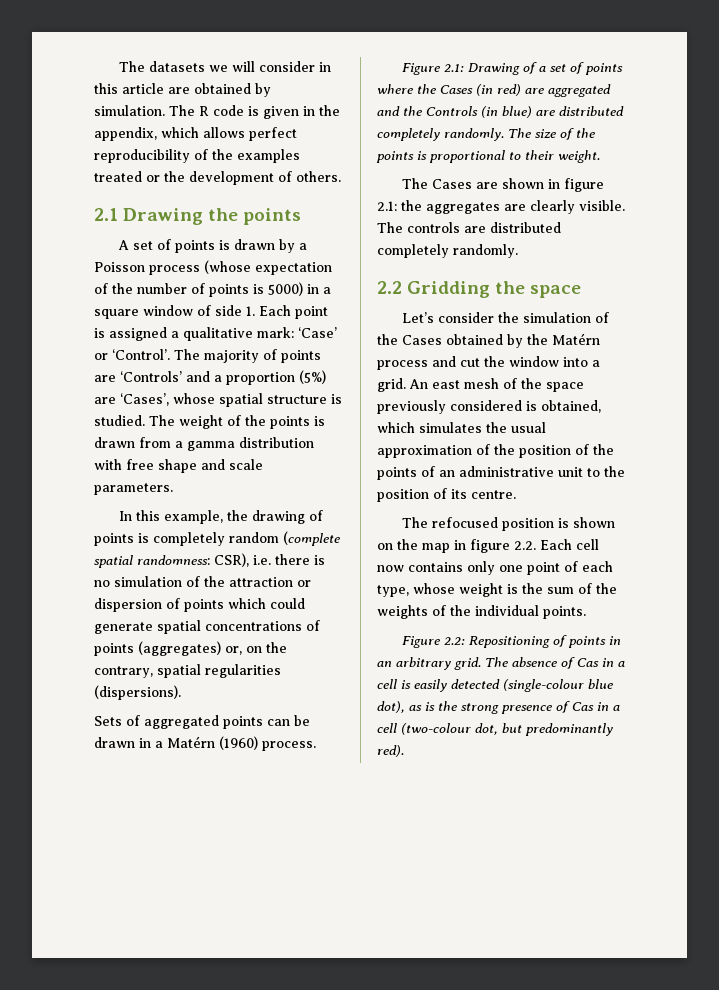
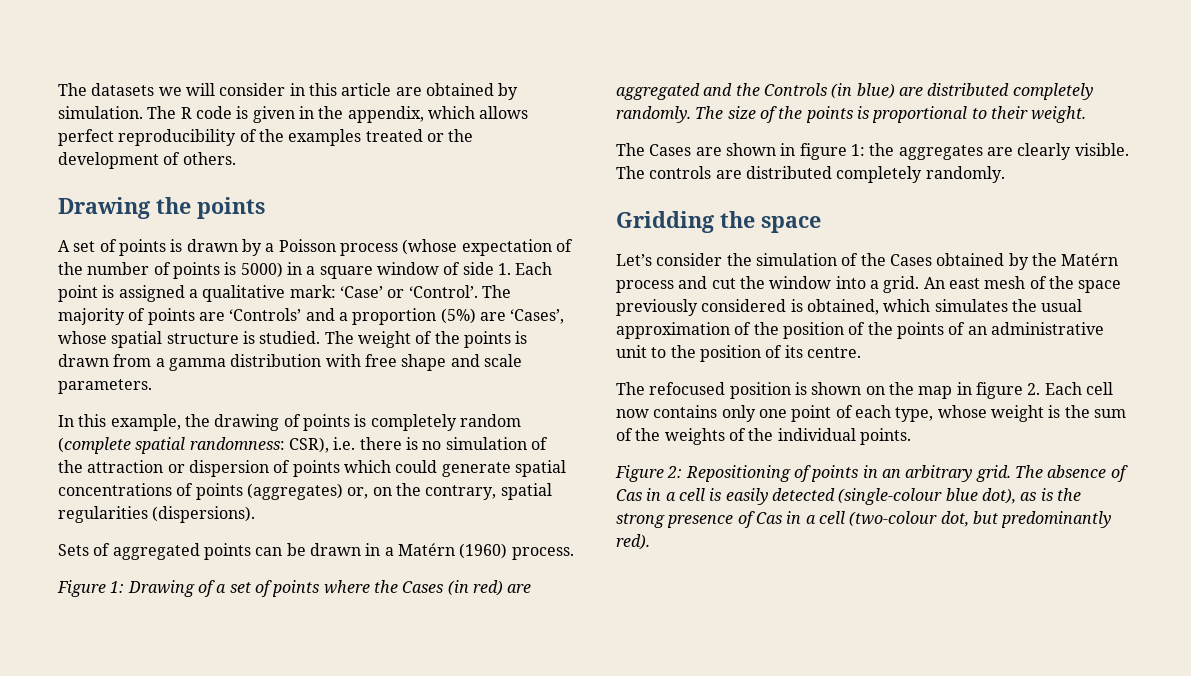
- 2.1 Drawing the points
+ Drawing the points
- Figure 2.1: Drawing of a set of points where the Cases (in red) are aggregated and the Controls (in blue) are distributed completely randomly.
+ Figure 1: Drawing of a set of points where the Cases (in red) are aggregated and the Controls (in blue) are distributed completely randomly.
- The Cases are shown in figure 2.1: the aggregates are clearly visible.
+ The Cases are shown in figure 1: the aggregates are clearly visible.
- 2.2 Gridding the space
+ Gridding the space
- The refocused position is shown on the map in figure 2.2. Each cell now contains only one point of each type, whose weight is the sum of the weights of the individual points.
+ The refocused position is shown on the map in figure 2. Each cell now contains only one point of each type, whose weight is the sum of the weights of the individual points.
- Figure 2.2: Repositioning of points in an arbitrary grid.
+ Figure 2: Repositioning of points in an arbitrary grid.

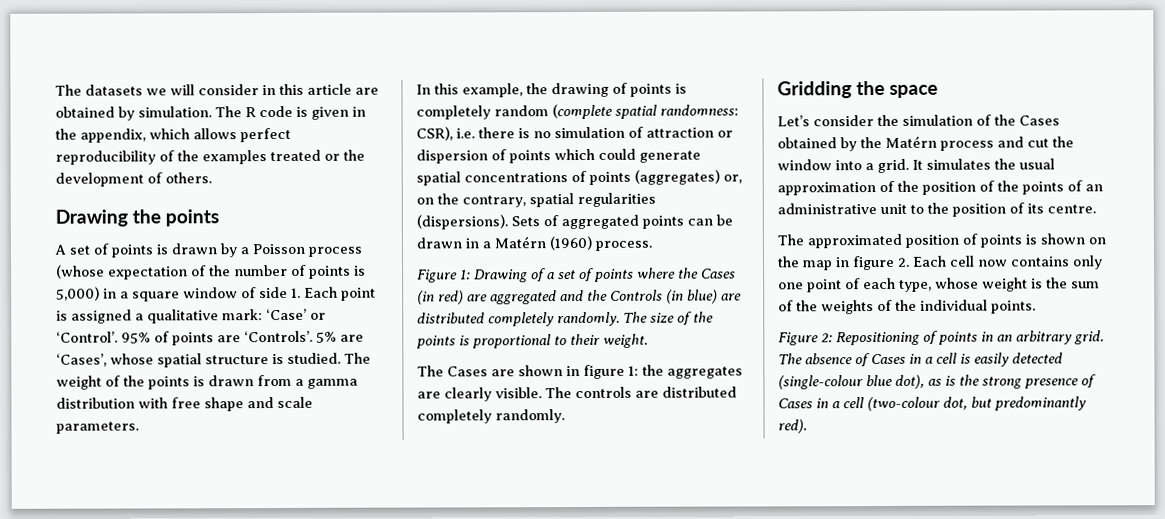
- A set of points is drawn by a Poisson process (whose expectation of the number of points is 5000) in a square window of side 1. Each point is assigned a qualitative mark: ‘Case’ or ‘Control’.
+ A set of points is drawn by a Poisson process (whose expectation of the number of points is 5,000) in a square window of side 1. Each point is assigned a qualitative mark: ‘Case’ or ‘Control’.
- The majority of points are ‘Controls’ and a proportion (5%) are ‘Cases’, whose spatial structure is studied.
+ 95% of points are ‘Controls’. 5% are ‘Cases’, whose spatial structure is studied.
- In this example, the drawing of points is completely random (complete spatial randomness: CSR), i.e. there is no simulation of the attraction or dispersion of points which could generate spatial concentrations of points (aggregates) or, on the contrary, spatial regularities (dispersions).
- Sets of aggregated points can be drawn in a Matérn (1960) process.
+ In this example, the drawing of points is completely random (complete spatial randomness: CSR), i.e. there is no simulation of attraction or dispersion of points which could generate spatial concentrations of points (aggregates) or, on the contrary, spatial regularities (dispersions). Sets of aggregated points can be drawn in a Matérn (1960) process.
- An east mesh of the space previously considered is obtained, which simulates the usual approximation of the position of the points of an administrative unit to the position of its centre.
+ It simulates the usual approximation of the position of the points of an administrative unit to the position of its centre.
- The refocused position is shown on the map in figure 2. Each cell now contains only one point of each type, whose weight is the sum of the weights of the individual points.
+ The approximated position of points is shown on the map in figure 2. Each cell now contains only one point of each type, whose weight is the sum of the weights of the individual points.
- The absence of Cas in a cell is easily detected (single-colour blue dot), as is the strong presence of Cas in a cell (two-colour dot, but predominantly red).
+ The absence of Cases in a cell is easily detected (single-colour blue dot), as is the strong presence of Cases in a cell (two-colour dot, but predominantly red).

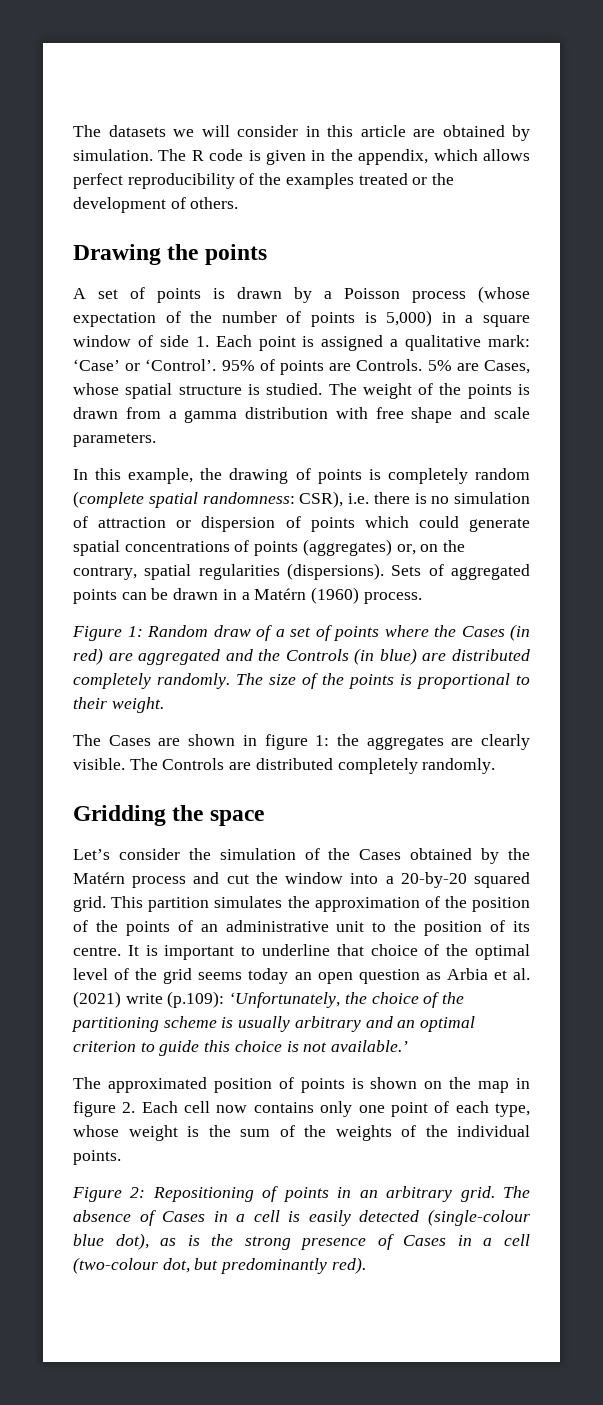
- 95% of points are ‘Controls’.
+ 95% of points are Controls.
- 5% are ‘Cases’, whose spatial structure is studied.
+ 5% are Cases, whose spatial structure is studied.
- Figure 1: Drawing of a set of points where the Cases (in red) are aggregated and the Controls (in blue) are distributed completely randomly.
+ Figure 1: Random draw of a set of points where the Cases (in red) are aggregated and the Controls (in blue) are distributed completely randomly.
- The controls are distributed completely randomly.
+ The Controls are distributed completely randomly.
- Let’s consider the simulation of the Cases obtained by the Matérn process and cut the window into a grid. It simulates the usual approximation of the position of the points of an administrative unit to the position of its centre.
+ Let’s consider the simulation of the Cases obtained by the Matérn process and cut the window into a 20-by-20 squared grid. This partition simulates the approximation of the position of the points of an administrative unit to the position of its centre. It is important to underline that choice of the optimal level of the grid seems today an open question as Arbia et al. (2021) write (p.109): ‘Unfortunately, the choice of the partitioning scheme is usually arbitrary and an optimal criterion to guide this choice is not available.’

